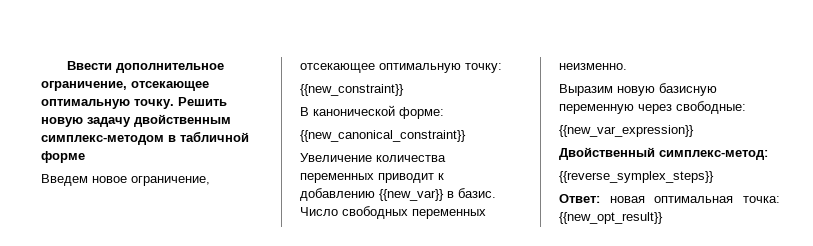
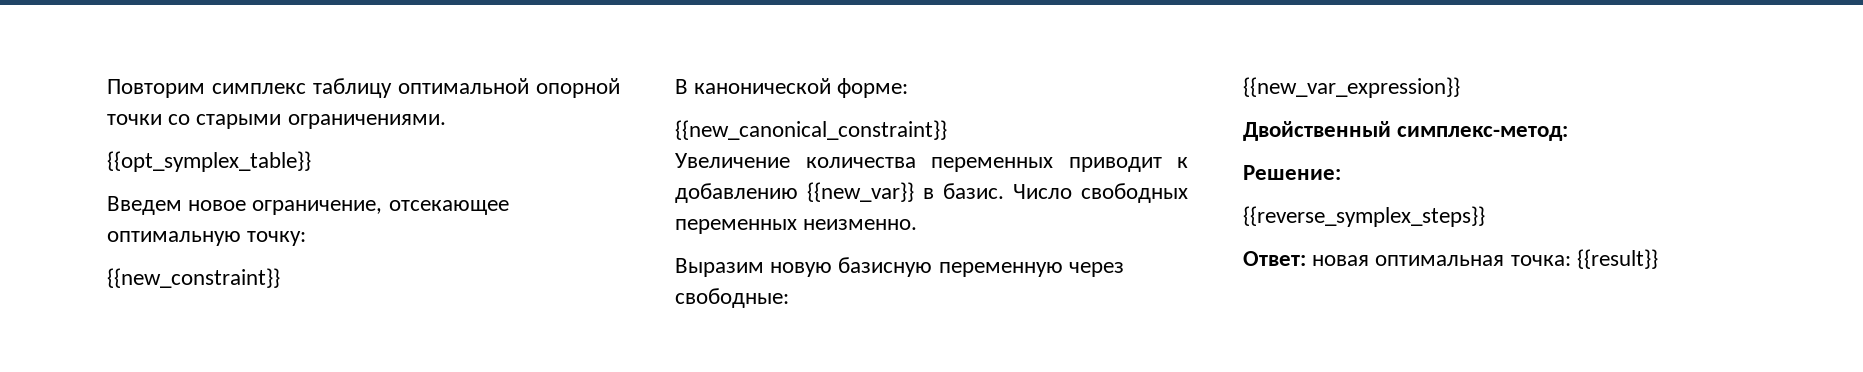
- Ввести дополнительное ограничение, отсекающее оптимальную точку. Решить новую задачу двойственным симплекс-методом в табличной форме
+ Повторим симплекс таблицу оптимальной опорной точки со старыми ограничениями.
+ {{opt_symplex_table}}
+ Решение:
- Ответ: новая оптимальная точка: {{new_opt_result}}
+ Ответ: новая оптимальная точка: {{result}}

